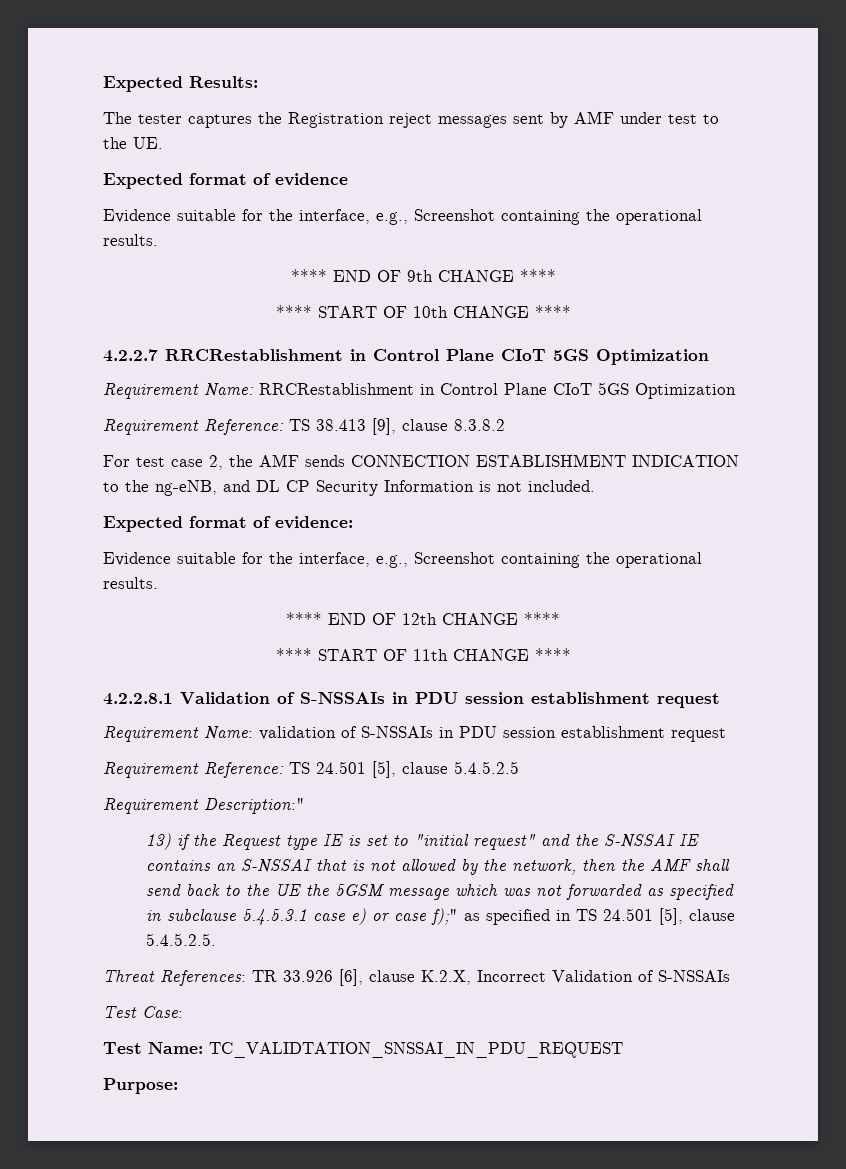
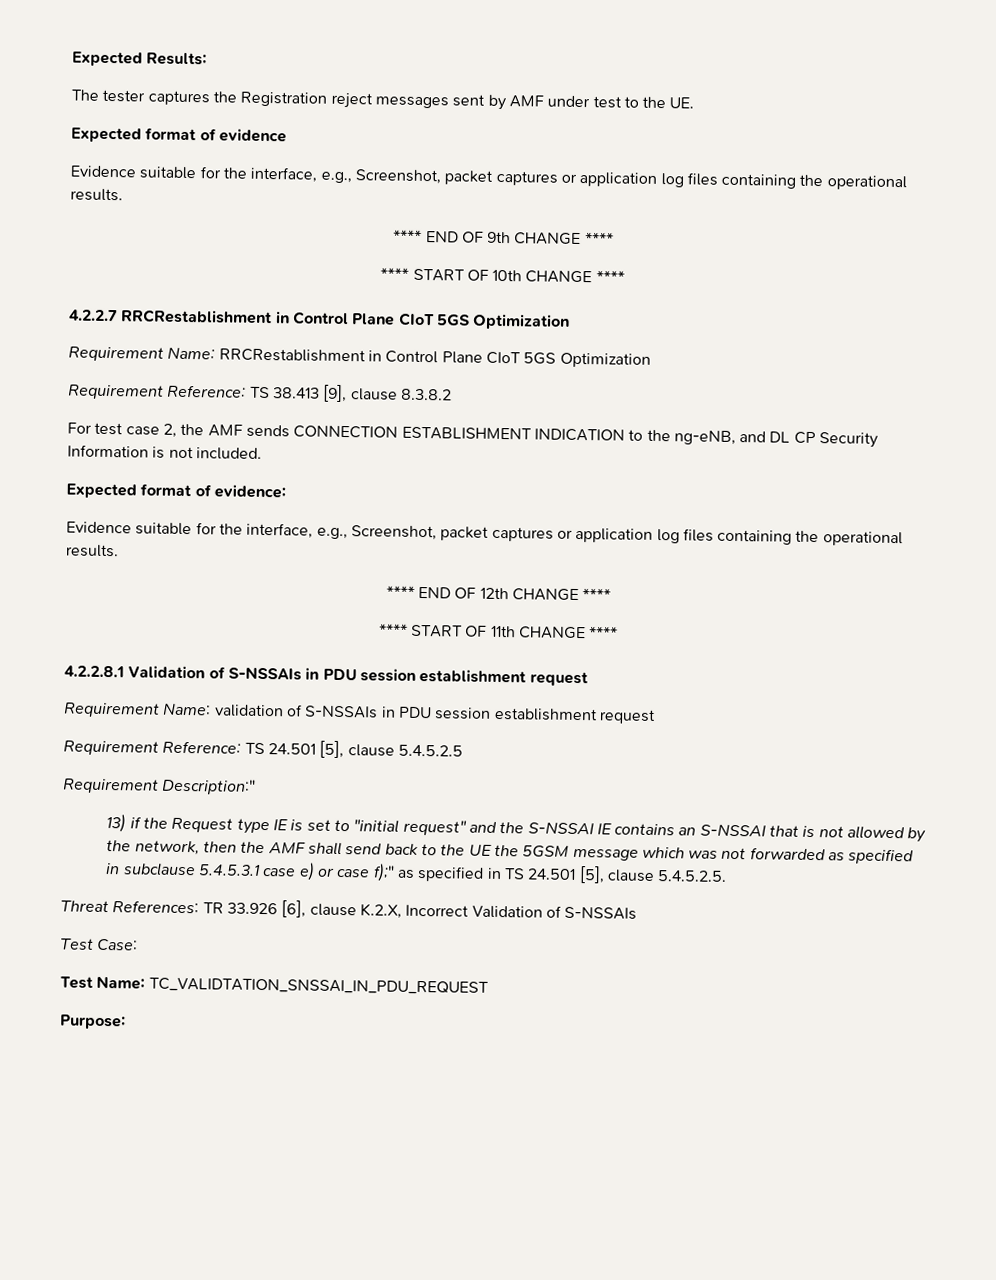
  Expected format of evidence
- Evidence suitable for the interface, e.g., Screenshot containing the operational results.
+ Evidence suitable for the interface, e.g., Screenshot, packet captures or application log files containing the operational results.
  Expected format of evidence:
- Evidence suitable for the interface, e.g., Screenshot containing the operational results.
+ Evidence suitable for the interface, e.g., Screenshot, packet captures or application log files containing the operational results.

